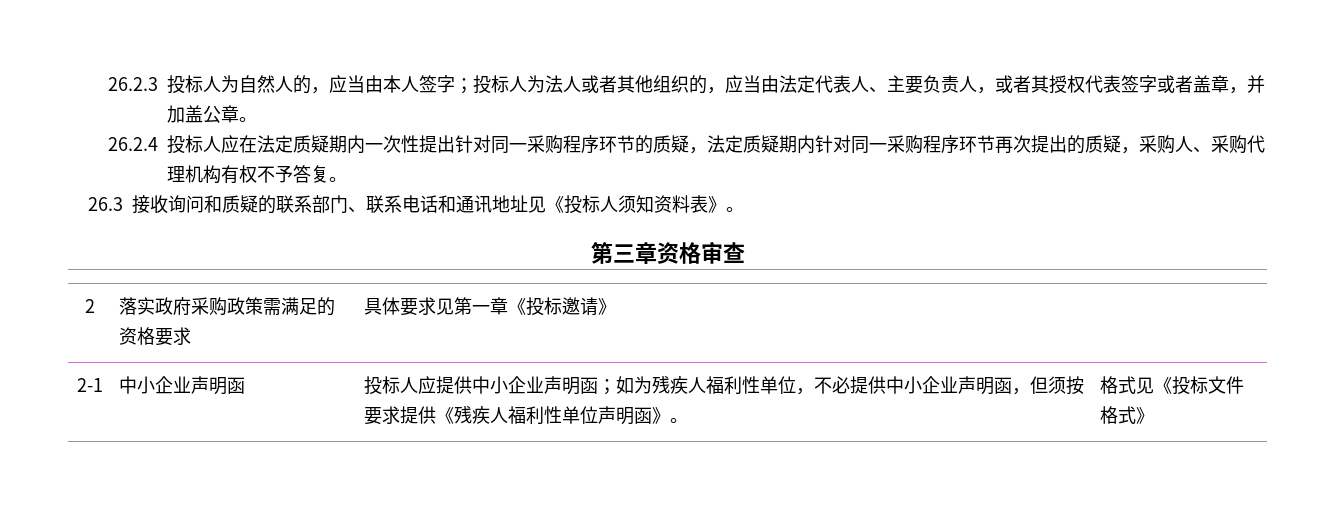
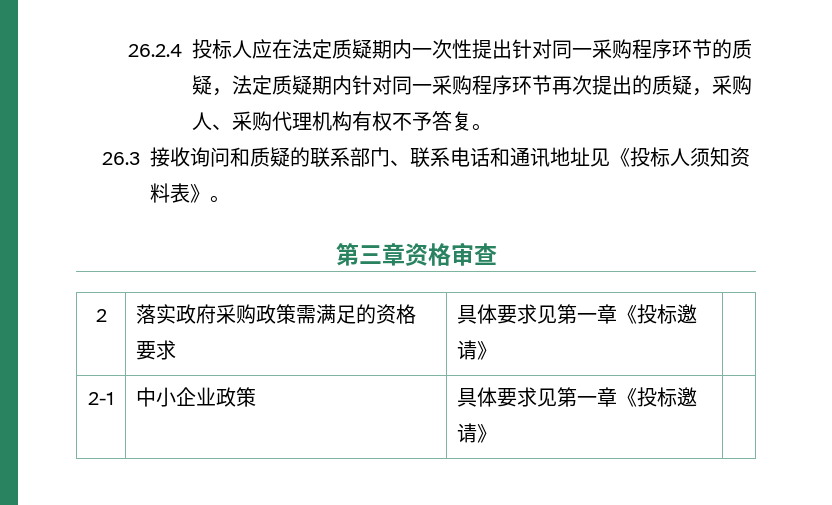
- 26.2.3投标人为自然人的，应当由本人签字；投标人为法人或者其他组织的，应当由法定代表人、主要负责人，或者其授权代表签字或者盖章，并加盖公章。
- 2-1 | 中小企业声明函 | 投标人应提供中小企业声明函；如为残疾人福利性单位，不必提供中小企业声明函，但须按要求提供《残疾人福利性单位声明函》。 | 格式见《投标文件格式》
+ 2-1 | 中小企业政策 | 具体要求见第一章《投标邀请》 |

